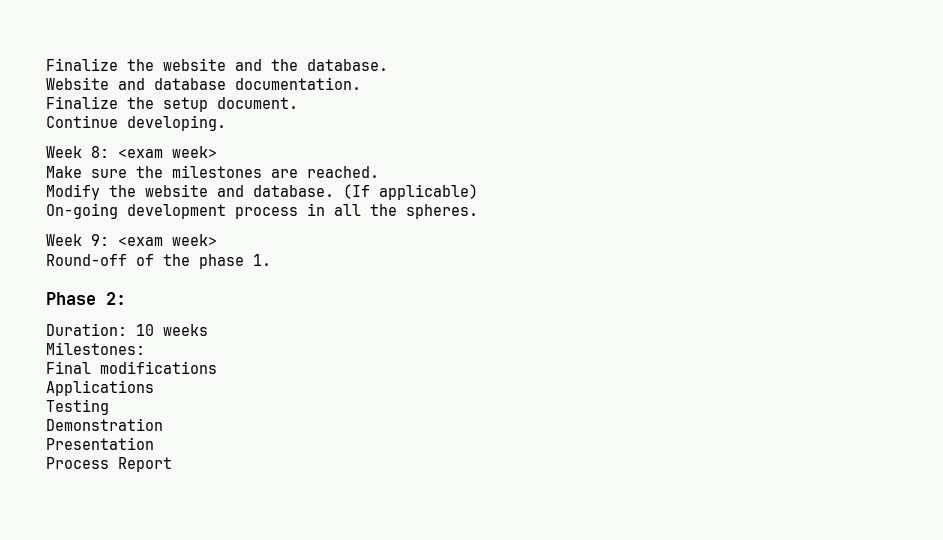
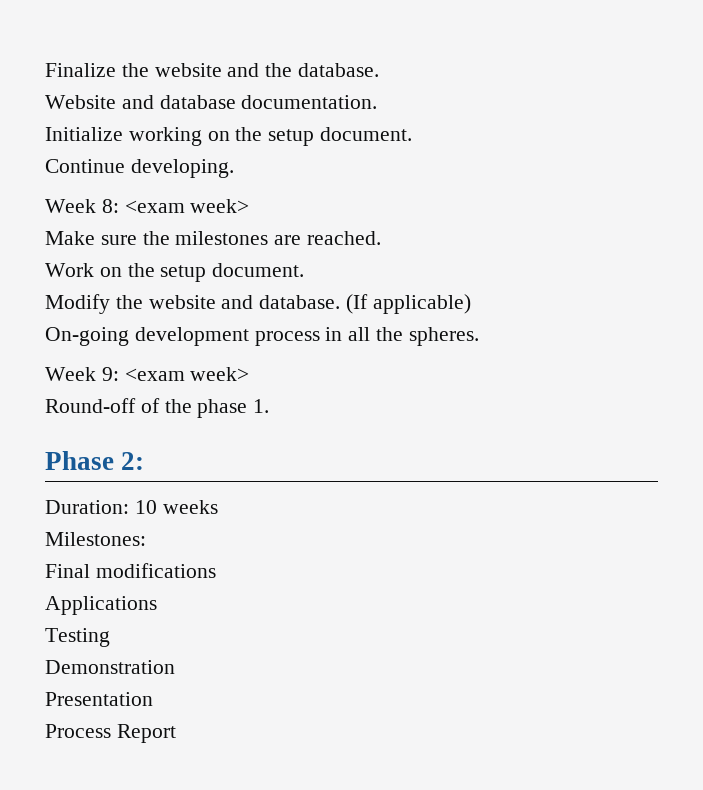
- Finalize the setup document.
+ Initialize working on the setup document.
+ Work on the setup document.

